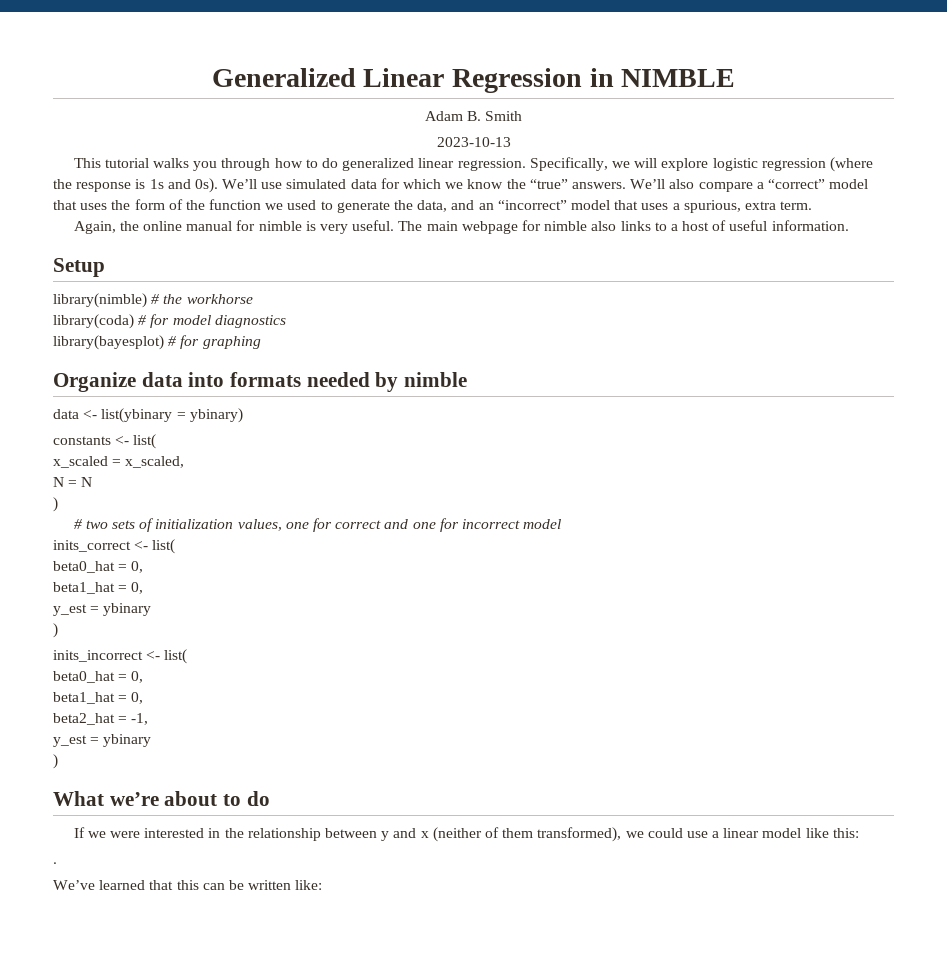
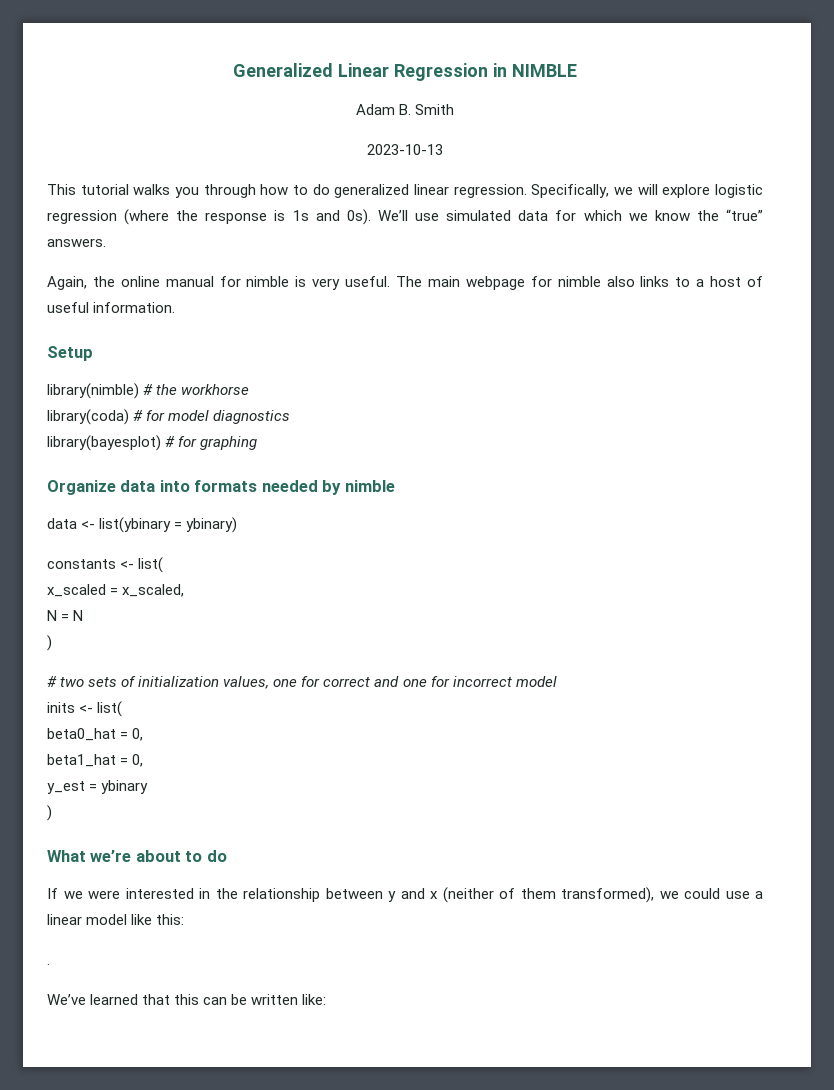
- We’ll also compare a “correct” model that uses the form of the function we used to generate the data, and an “incorrect” model that uses a spurious, extra term.
- inits_correct <- list(
+ inits <- list(
- inits_incorrect <- list(
- beta0_hat = 0,
- beta1_hat = 0,
- beta2_hat = -1,
- y_est = ybinary
- )

